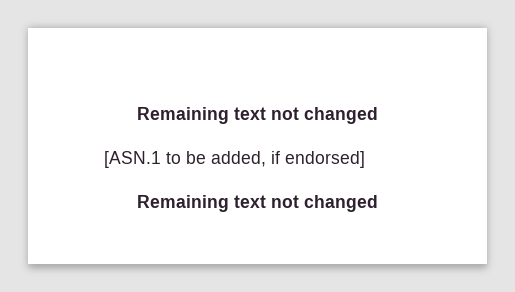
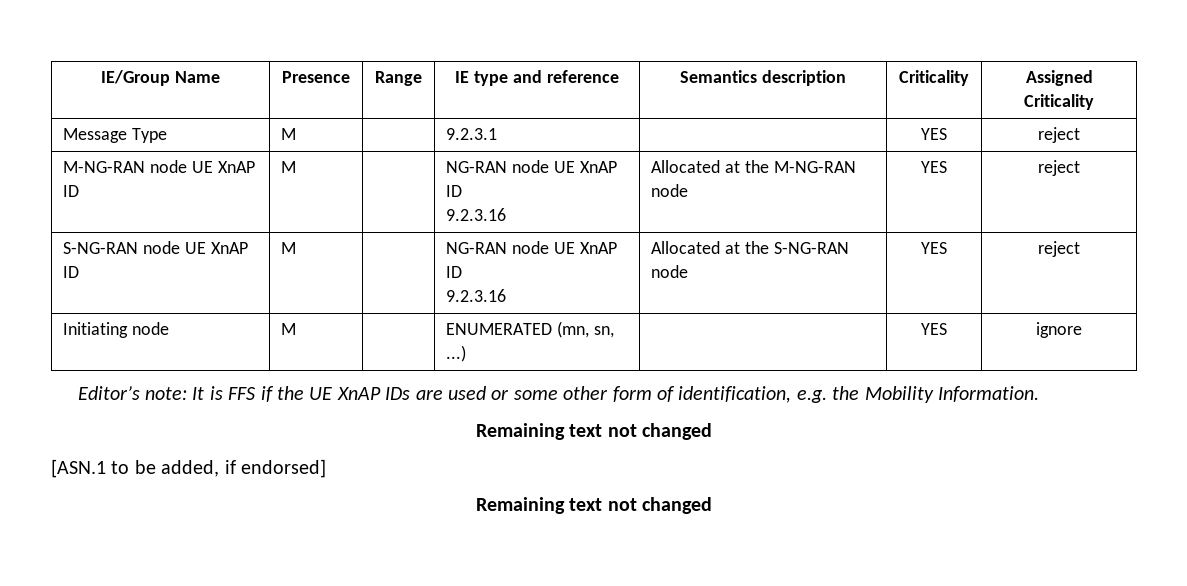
+ IE/Group Name | Presence | Range | IE type and reference | Semantics description | Criticality | Assigned Criticality
+ Message Type | M | | 9.2.3.1 | | YES | reject
+ M-NG-RAN node UE XnAP ID | M | | NG-RAN node UE XnAP ID
+ 9.2.3.16 | Allocated at the M-NG-RAN node | YES | reject
+ S-NG-RAN node UE XnAP ID | M | | NG-RAN node UE XnAP ID
+ 9.2.3.16 | Allocated at the S-NG-RAN node | YES | reject
+ Initiating node | M | | ENUMERATED (mn, sn, ...) | | YES | ignore
+ Editor’s note: It is FFS if the UE XnAP IDs are used or some other form of identification, e.g. the Mobility Information.

